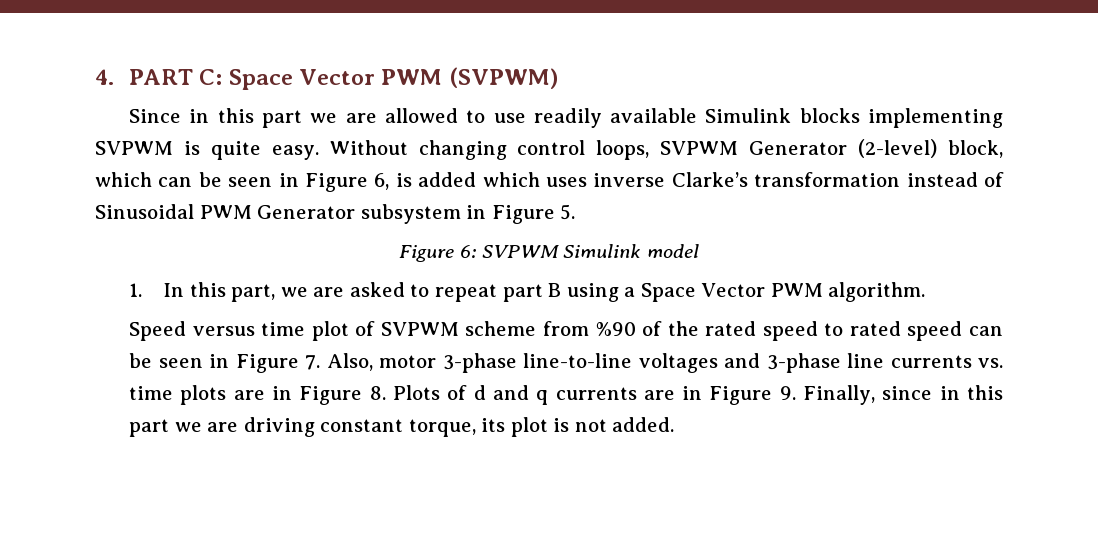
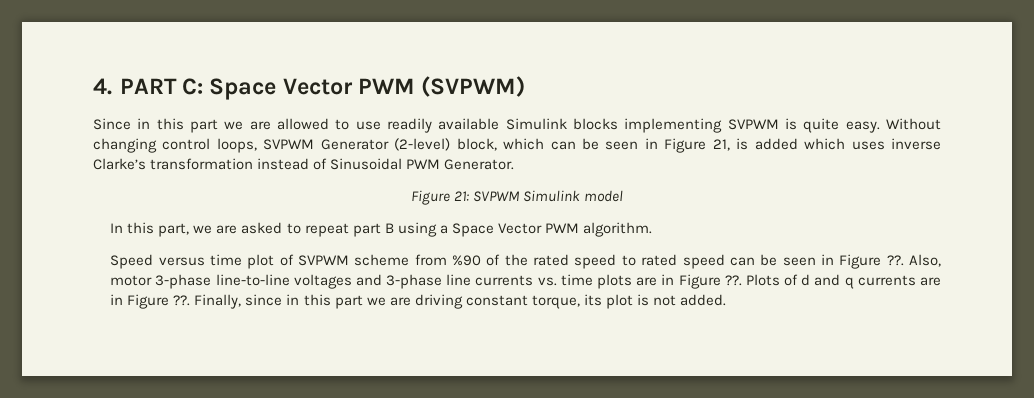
- Without changing control loops, SVPWM Generator (2-level) block, which can be seen in Figure 6, is added which uses inverse Clarke’s transformation instead of Sinusoidal PWM Generator subsystem in Figure 5.
- Figure 6: SVPWM Simulink model
+ Without changing control loops, SVPWM Generator (2-level) block, which can be seen in Figure 21, is added which uses inverse Clarke’s transformation instead of Sinusoidal PWM Generator.
+ Figure 21: SVPWM Simulink model
- 1. In this part, we are asked to repeat part B using a Space Vector PWM algorithm.
+ In this part, we are asked to repeat part B using a Space Vector PWM algorithm.
- Speed versus time plot of SVPWM scheme from %90 of the rated speed to rated speed can be seen in Figure 7. Also, motor 3-phase line-to-line voltages and 3-phase line currents vs. time plots are in Figure 8. Plots of d and q currents are in Figure 9. Finally, since in this part we are driving constant torque, its plot is not added.
+ Speed versus time plot of SVPWM scheme from %90 of the rated speed to rated speed can be seen in Figure ??. Also, motor 3-phase line-to-line voltages and 3-phase line currents vs. time plots are in Figure ??. Plots of d and q currents are in Figure ??. Finally, since in this part we are driving constant torque, its plot is not added.

